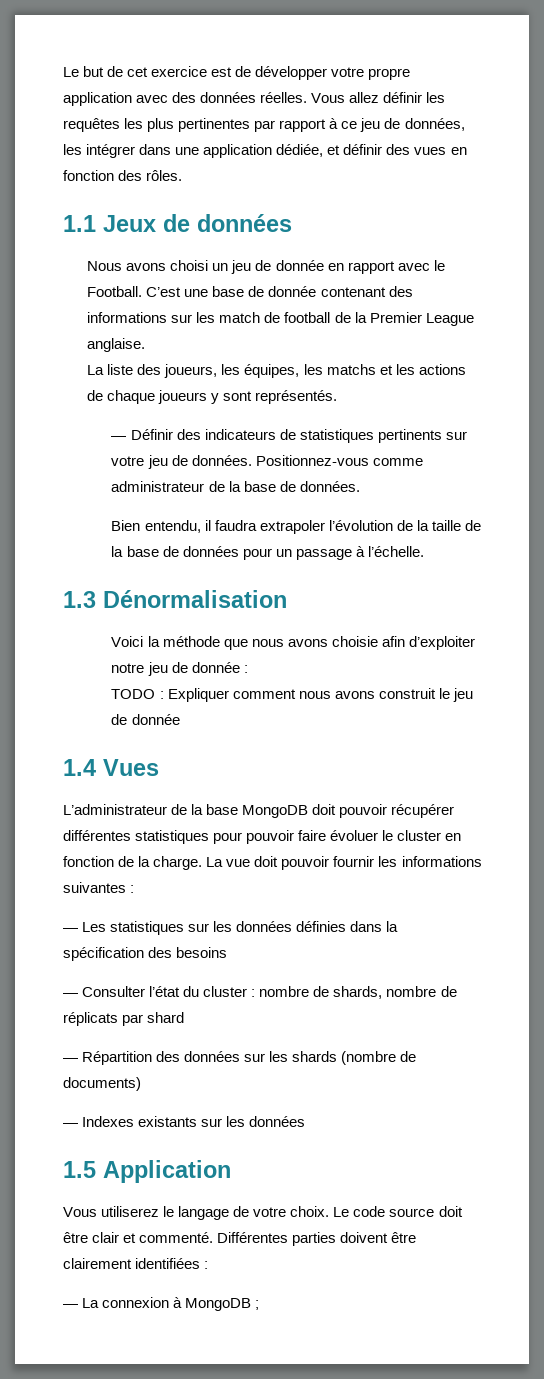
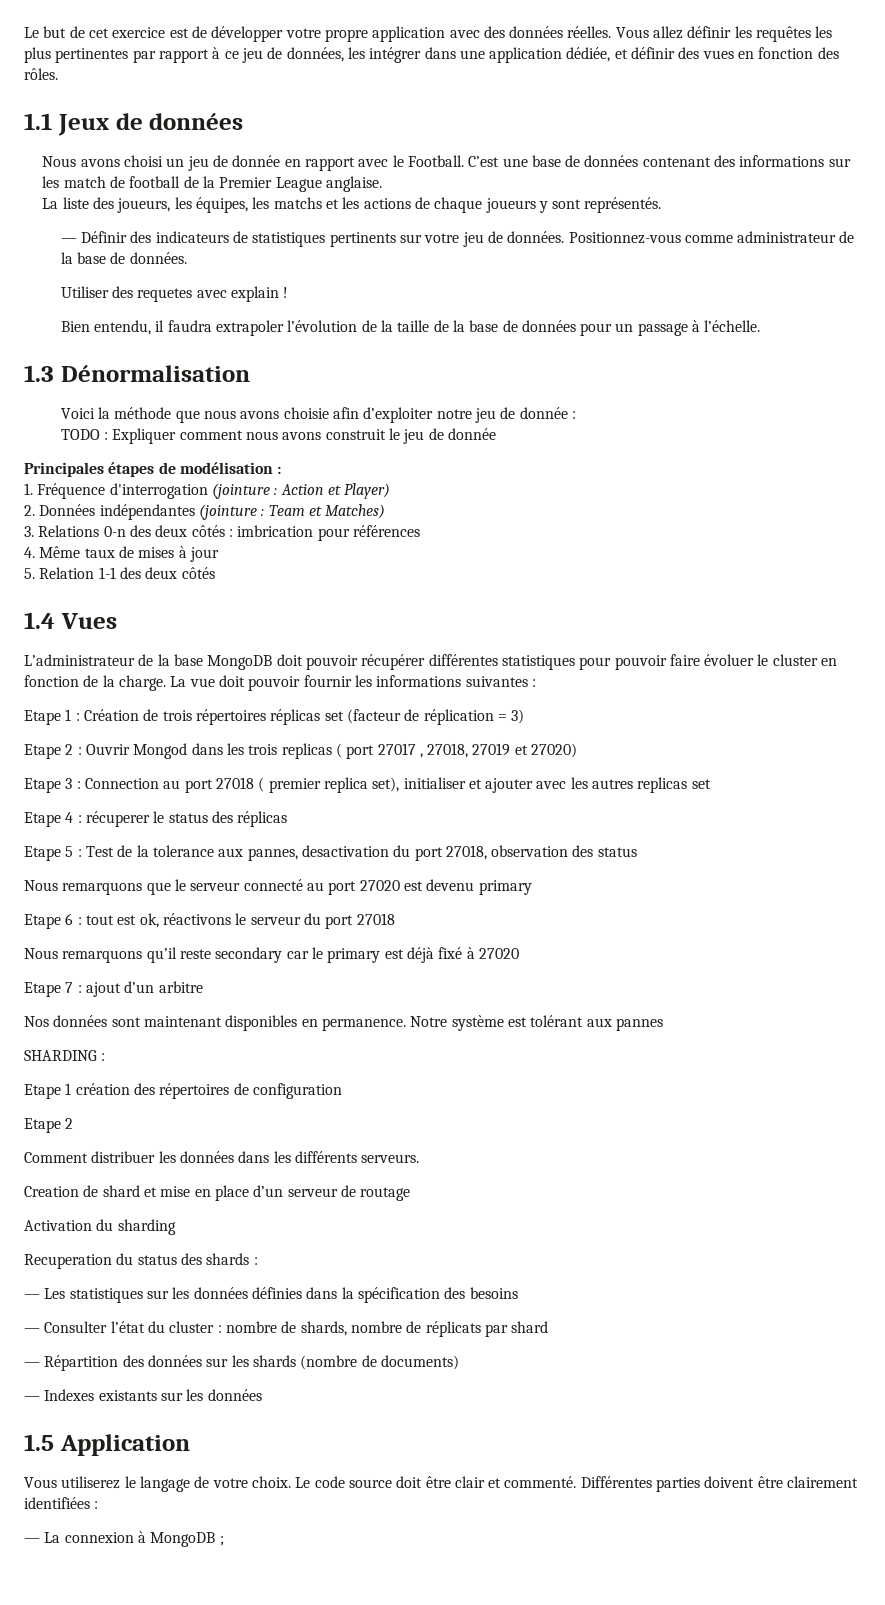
- C’est une base de donnée contenant des informations sur les match de football de la Premier League anglaise.
+ C’est une base de données contenant des informations sur les match de football de la Premier League anglaise.
+ Utiliser des requetes avec explain !
+ Principales étapes de modélisation :
+ 1. Fréquence d'interrogation (jointure : Action et Player)
+ 2. Données indépendantes (jointure : Team et Matches)
+ 3. Relations 0-n des deux côtés : imbrication pour références
+ 4. Même taux de mises à jour
+ 5. Relation 1-1 des deux côtés
+ Etape 1 : Création de trois répertoires réplicas set (facteur de réplication = 3)
+ Etape 2 : Ouvrir Mongod dans les trois replicas ( port 27017 , 27018, 27019 et 27020)
+ Etape 3 : Connection au port 27018 ( premier replica set), initialiser et ajouter avec les autres replicas set
+ Etape 4 : récuperer le status des réplicas
+ Etape 5 : Test de la tolerance aux pannes, desactivation du port 27018, observation des status
+ Nous remarquons que le serveur connecté au port 27020 est devenu primary
+ Etape 6 : tout est ok, réactivons le serveur du port 27018
+ Nous remarquons qu’il reste secondary car le primary est déjà fixé à 27020
+ Etape 7 : ajout d’un arbitre
+ Nos données sont maintenant disponibles en permanence. Notre système est tolérant aux pannes
+ SHARDING :
+ Etape 1 création des répertoires de configuration
+ Etape 2
+ Comment distribuer les données dans les différents serveurs.
+ Creation de shard et mise en place d’un serveur de routage
+ Activation du sharding
+ Recuperation du status des shards :

